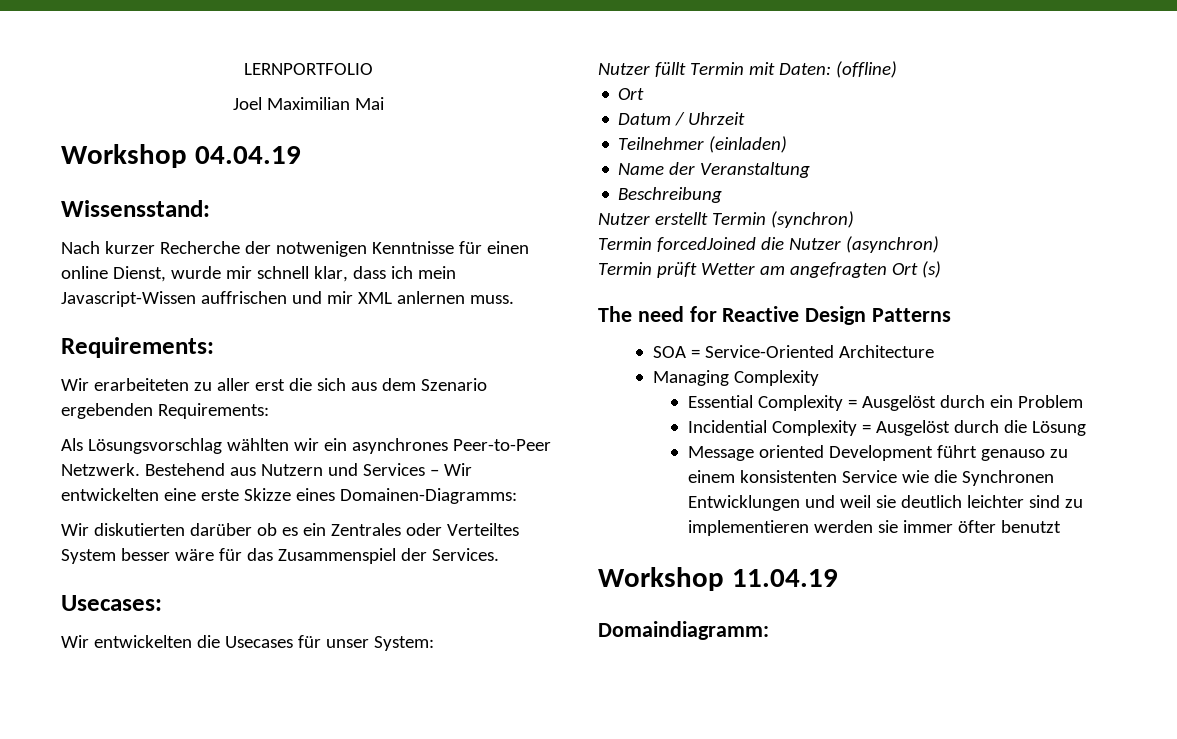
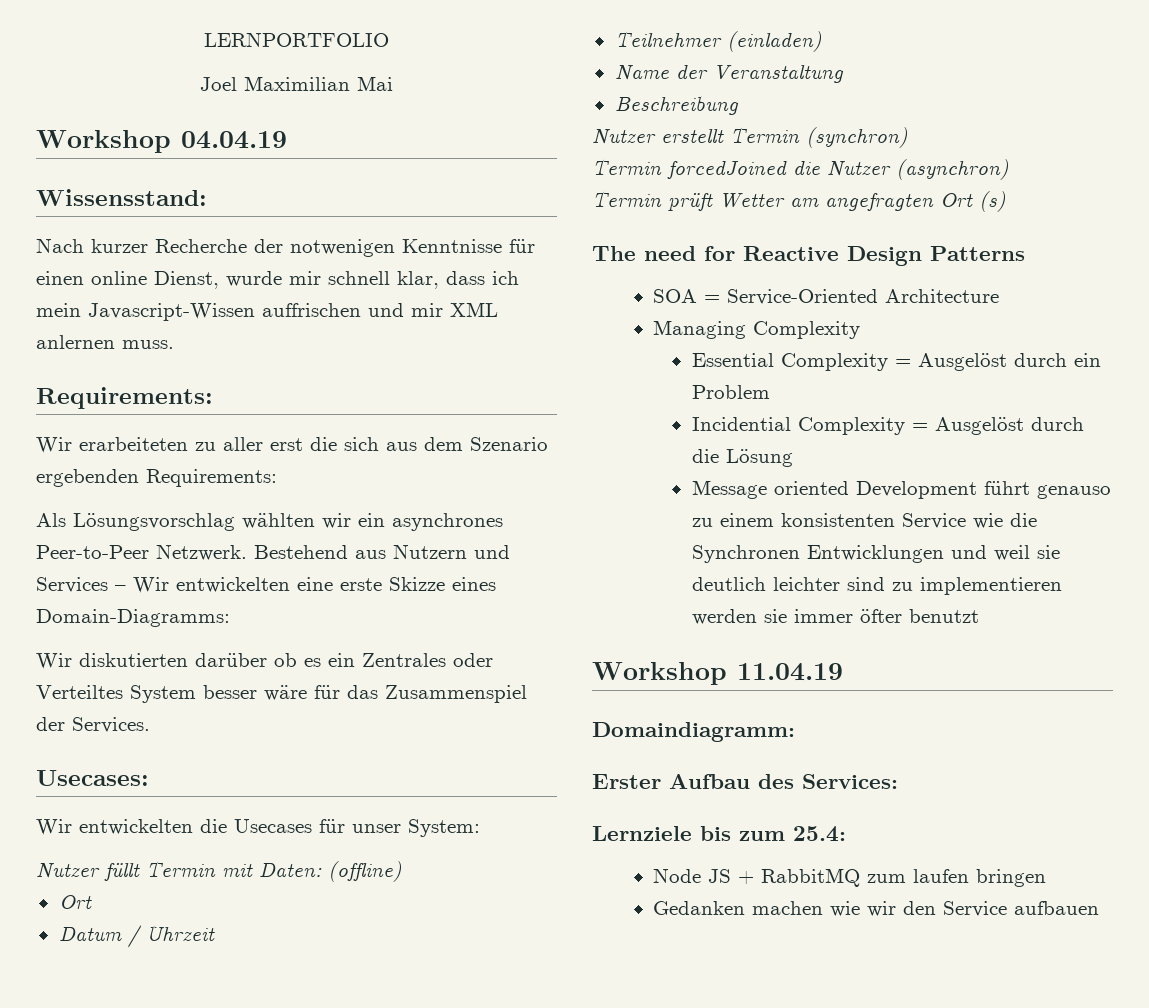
- Bestehend aus Nutzern und Services – Wir entwickelten eine erste Skizze eines Domainen-Diagramms:
+ Bestehend aus Nutzern und Services – Wir entwickelten eine erste Skizze eines Domain-Diagramms:
+ Erster Aufbau des Services:
+ Lernziele bis zum 25.4:
+ Node JS + RabbitMQ zum laufen bringen
+ Gedanken machen wie wir den Service aufbauen

